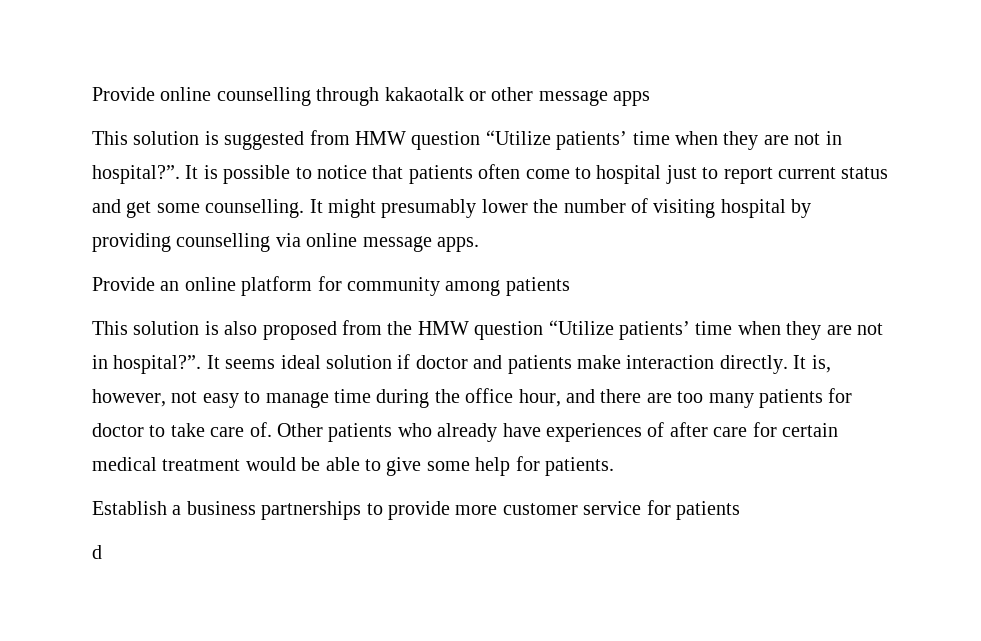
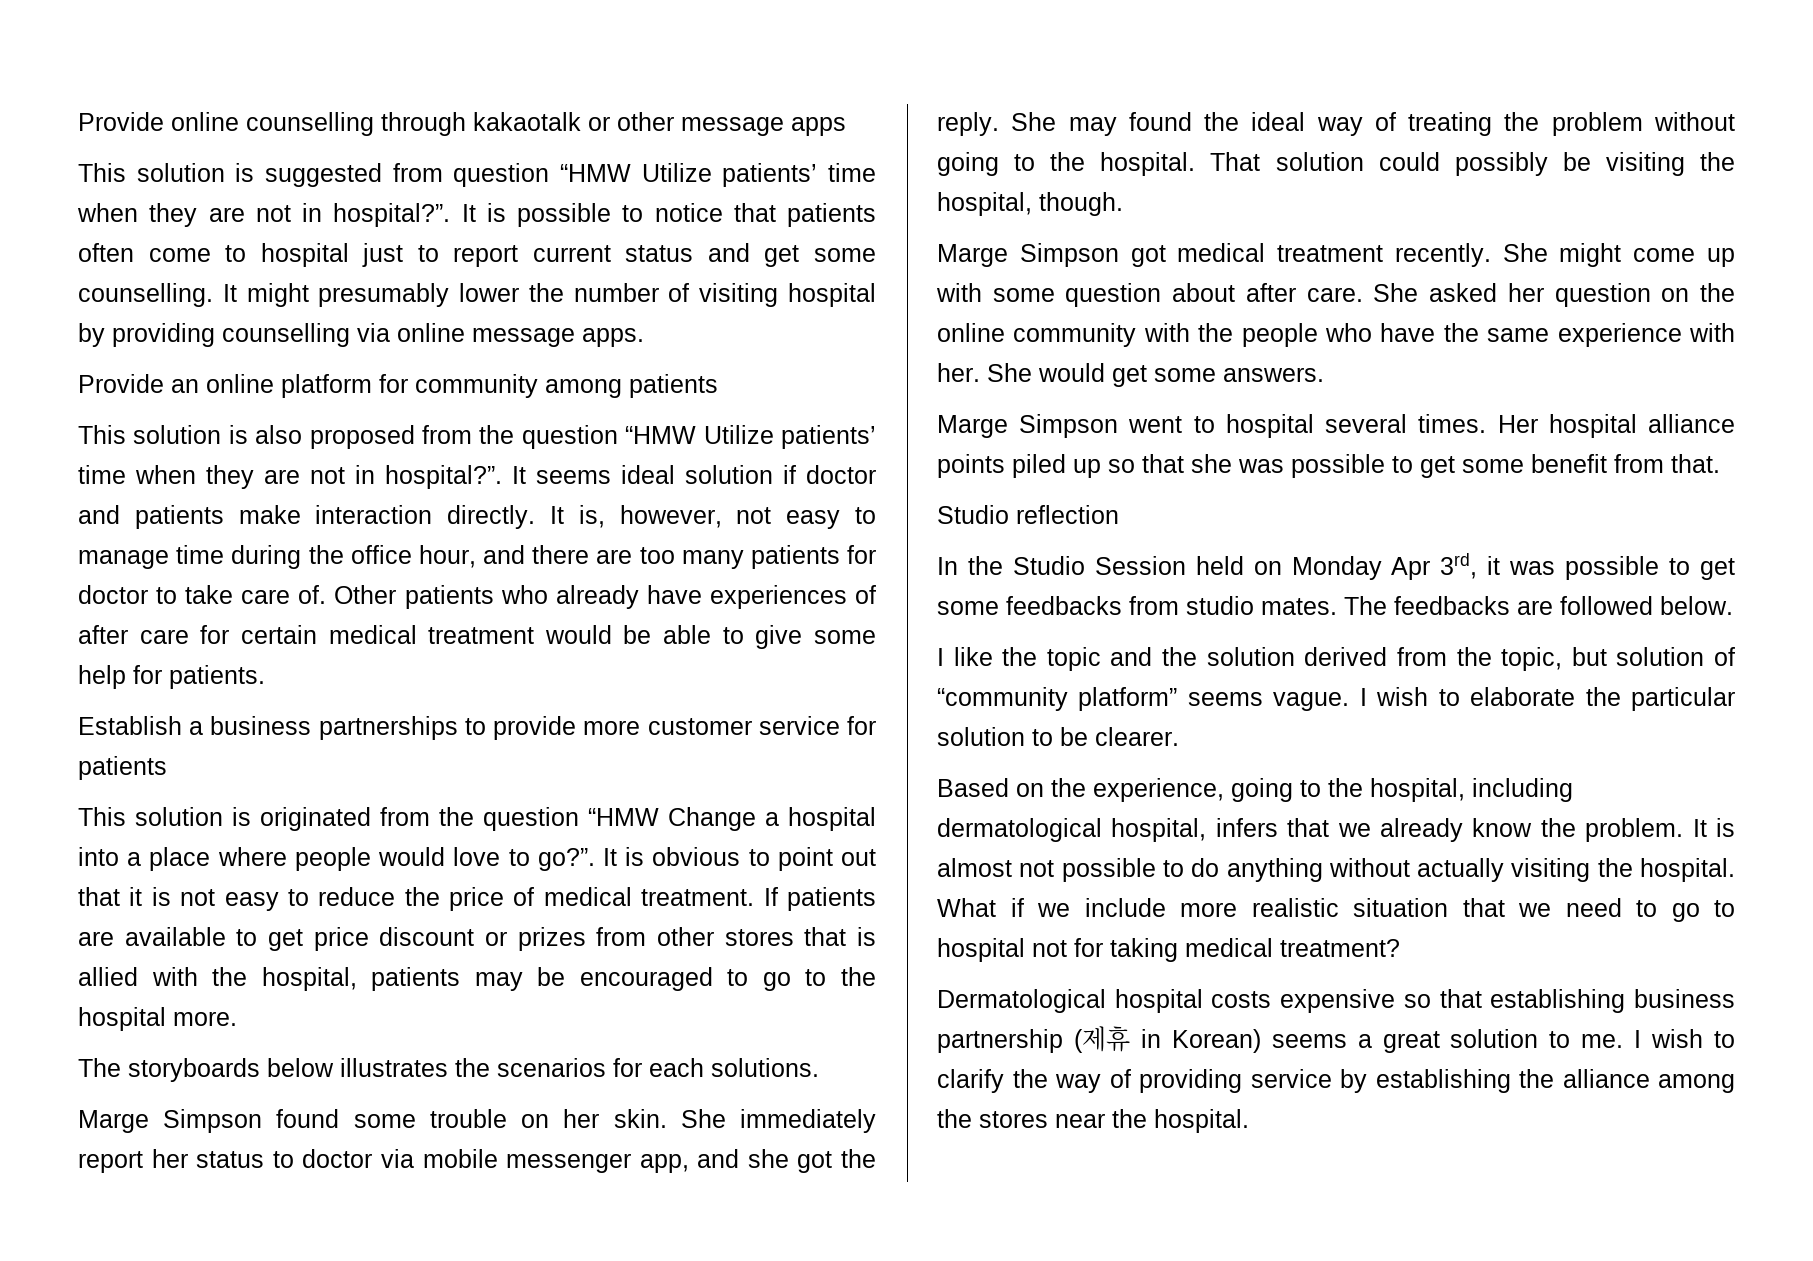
- This solution is suggested from HMW question “Utilize patients’ time when they are not in hospital?”.
+ This solution is suggested from question “HMW Utilize patients’ time when they are not in hospital?”.
- This solution is also proposed from the HMW question “Utilize patients’ time when they are not in hospital?”.
+ This solution is also proposed from the question “HMW Utilize patients’ time when they are not in hospital?”.
- d
+ This solution is originated from the question “HMW Change a hospital into a place where people would love to go?”. It is obvious to point out that it is not easy to reduce the price of medical treatment. If patients are available to get price discount or prizes from other stores that is allied with the hospital, patients may be encouraged to go to the hospital more.
+ The storyboards below illustrates the scenarios for each solutions.
+ Marge Simpson found some trouble on her skin. She immediately report her status to doctor via mobile messenger app, and she got the reply. She may found the ideal way of treating the problem without going to the hospital. That solution could possibly be visiting the hospital, though.
+ Marge Simpson got medical treatment recently. She might come up with some question about after care. She asked her question on the online community with the people who have the same experience with her. She would get some answers.
+ Marge Simpson went to hospital several times. Her hospital alliance points piled up so that she was possible to get some benefit from that.
+ Studio reflection
+ In the Studio Session held on Monday Apr 3rd, it was possible to get some feedbacks from studio mates. The feedbacks are followed below.
+ I like the topic and the solution derived from the topic, but solution of “community platform” seems vague. I wish to elaborate the particular solution to be clearer.
+ Based on the experience, going to the hospital, including dermatological hospital, infers that we already know the problem. It is almost not possible to do anything without actually visiting the hospital. What if we include more realistic situation that we need to go to hospital not for taking medical treatment?
+ Dermatological hospital costs expensive so that establishing business partnership (제휴 in Korean) seems a great solution to me. I wish to clarify the way of providing service by establishing the alliance among the stores near the hospital.

